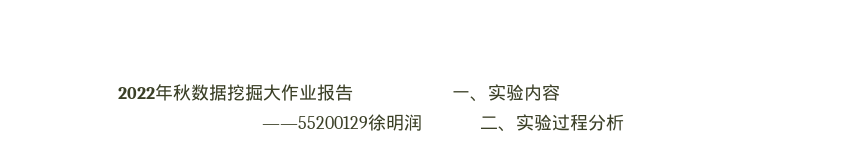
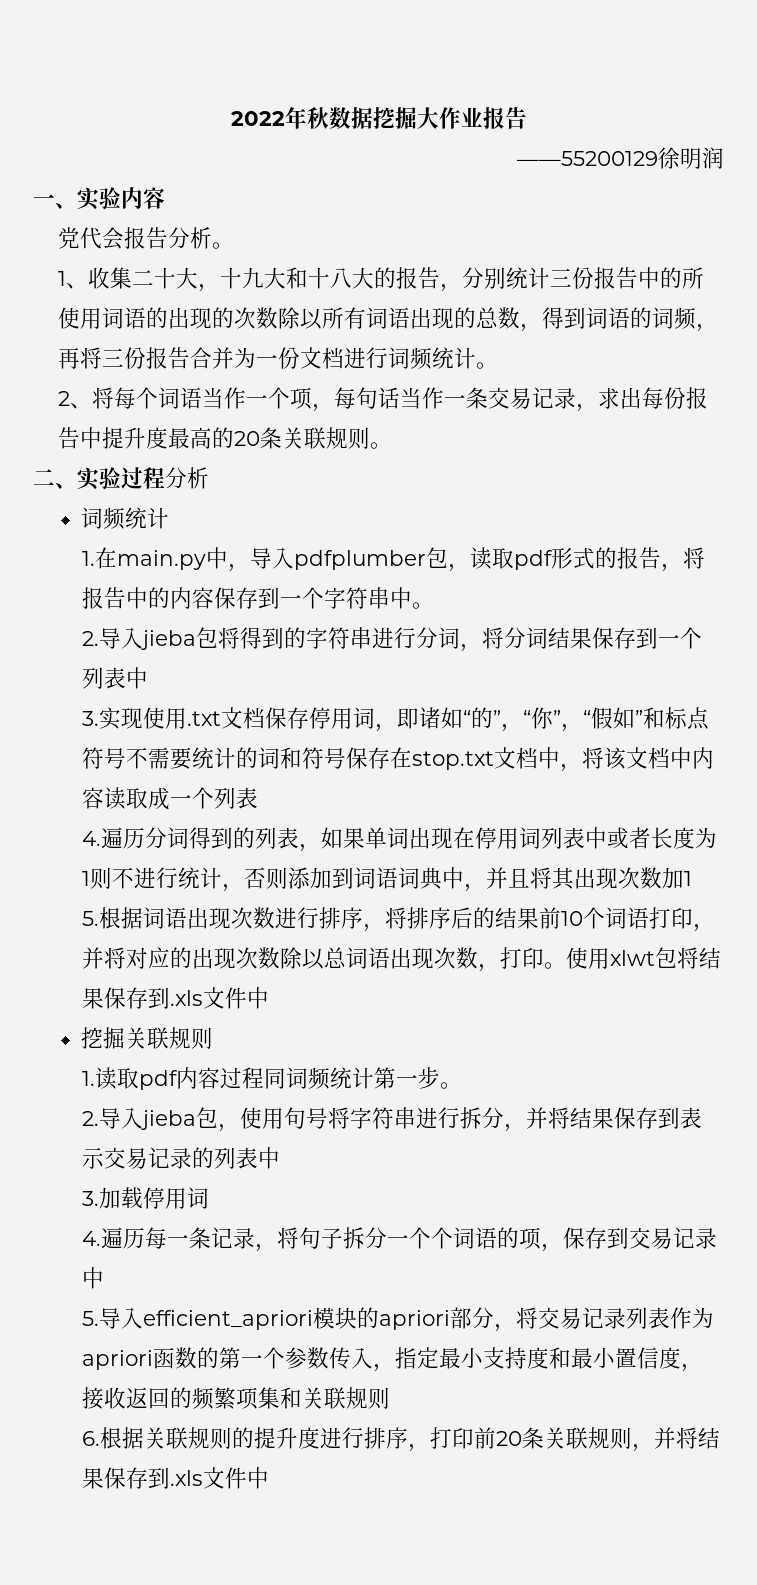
+ 党代会报告分析。
+ 1、收集二十大，十九大和十八大的报告，分别统计三份报告中的所使用词语的出现的次数除以所有词语出现的总数，得到词语的词频，再将三份报告合并为一份文档进行词频统计。
+ 2、将每个词语当作一个项，每句话当作一条交易记录，求出每份报告中提升度最高的20条关联规则。
  二、实验过程分析
+ 词频统计
+ 1.在main.py中，导入pdfplumber包，读取pdf形式的报告，将报告中的内容保存到一个字符串中。
+ 2.导入jieba包将得到的字符串进行分词，将分词结果保存到一个列表中
+ 3.实现使用.txt文档保存停用词，即诸如“的”，“你”，“假如”和标点符号不需要统计的词和符号保存在stop.txt文档中，将该文档中内容读取成一个列表
+ 4.遍历分词得到的列表，如果单词出现在停用词列表中或者长度为1则不进行统计，否则添加到词语词典中，并且将其出现次数加1
+ 5.根据词语出现次数进行排序，将排序后的结果前10个词语打印，并将对应的出现次数除以总词语出现次数，打印。使用xlwt包将结果保存到.xls文件中
+ 挖掘关联规则
+ 1.读取pdf内容过程同词频统计第一步。
+ 2.导入jieba包，使用句号将字符串进行拆分，并将结果保存到表示交易记录的列表中
+ 3.加载停用词
+ 4.遍历每一条记录，将句子拆分一个个词语的项，保存到交易记录中
+ 5.导入efficient_apriori模块的apriori部分，将交易记录列表作为apriori函数的第一个参数传入，指定最小支持度和最小置信度，接收返回的频繁项集和关联规则
+ 6.根据关联规则的提升度进行排序，打印前20条关联规则，并将结果保存到.xls文件中

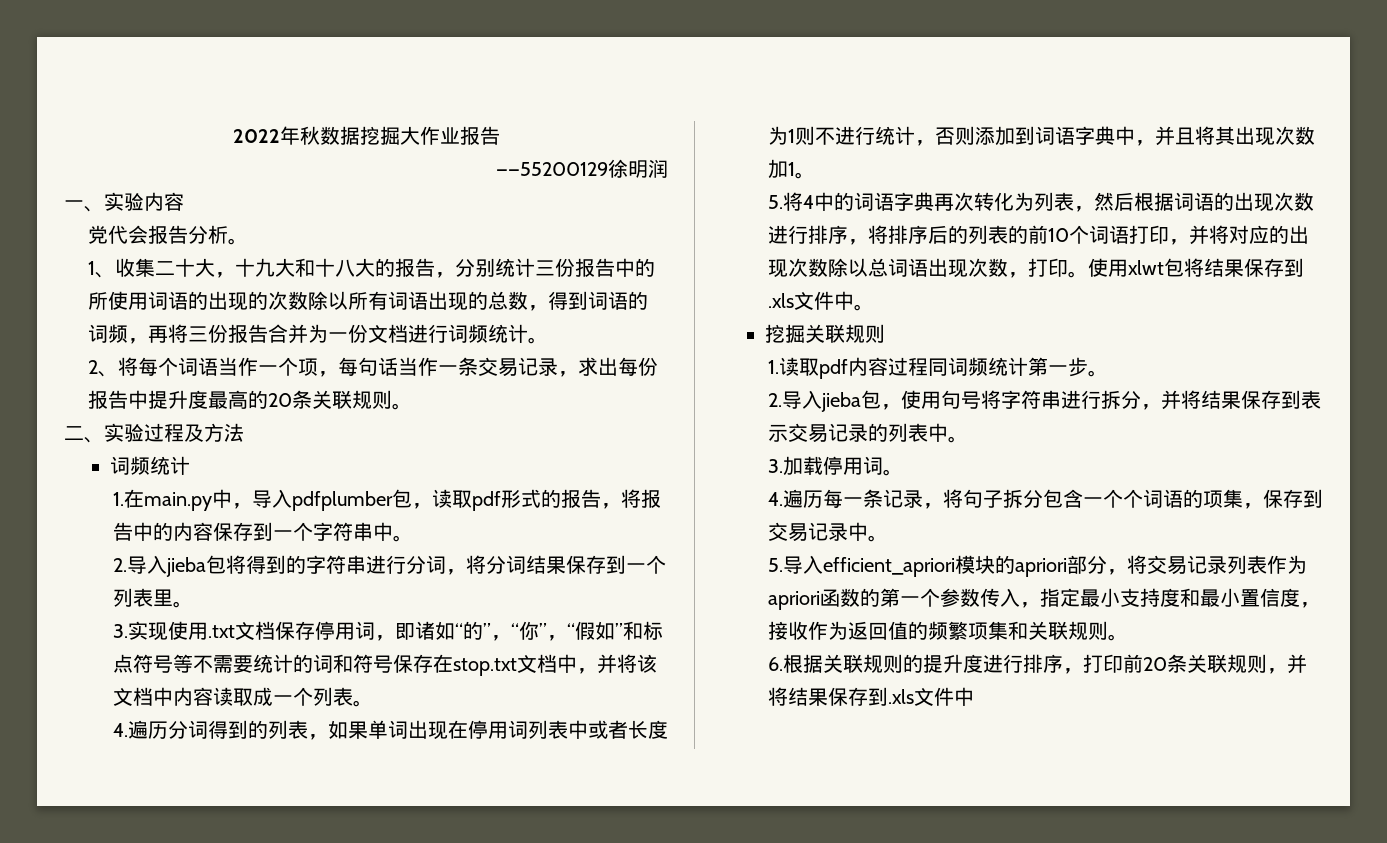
- 二、实验过程分析
+ 二、实验过程及方法
- 2.导入jieba包将得到的字符串进行分词，将分词结果保存到一个列表中
+ 2.导入jieba包将得到的字符串进行分词，将分词结果保存到一个列表里。
- 3.实现使用.txt文档保存停用词，即诸如“的”，“你”，“假如”和标点符号不需要统计的词和符号保存在stop.txt文档中，将该文档中内容读取成一个列表
+ 3.实现使用.txt文档保存停用词，即诸如“的”，“你”，“假如”和标点符号等不需要统计的词和符号保存在stop.txt文档中，并将该文档中内容读取成一个列表。
- 4.遍历分词得到的列表，如果单词出现在停用词列表中或者长度为1则不进行统计，否则添加到词语词典中，并且将其出现次数加1
- 5.根据词语出现次数进行排序，将排序后的结果前10个词语打印，并将对应的出现次数除以总词语出现次数，打印。
+ 4.遍历分词得到的列表，如果单词出现在停用词列表中或者长度为1则不进行统计，否则添加到词语字典中，并且将其出现次数加1。
+ 5.将4中的词语字典再次转化为列表，然后根据词语的出现次数进行排序，将排序后的列表的前10个词语打印，并将对应的出现次数除以总词语出现次数，打印。
- 使用xlwt包将结果保存到.xls文件中
+ 使用xlwt包将结果保存到.xls文件中。
- 2.导入jieba包，使用句号将字符串进行拆分，并将结果保存到表示交易记录的列表中
+ 2.导入jieba包，使用句号将字符串进行拆分，并将结果保存到表示交易记录的列表中。
- 3.加载停用词
+ 3.加载停用词。
- 4.遍历每一条记录，将句子拆分一个个词语的项，保存到交易记录中
+ 4.遍历每一条记录，将句子拆分包含一个个词语的项集，保存到交易记录中。
- 5.导入efficient_apriori模块的apriori部分，将交易记录列表作为apriori函数的第一个参数传入，指定最小支持度和最小置信度，接收返回的频繁项集和关联规则
+ 5.导入efficient_apriori模块的apriori部分，将交易记录列表作为apriori函数的第一个参数传入，指定最小支持度和最小置信度，接收作为返回值的频繁项集和关联规则。

